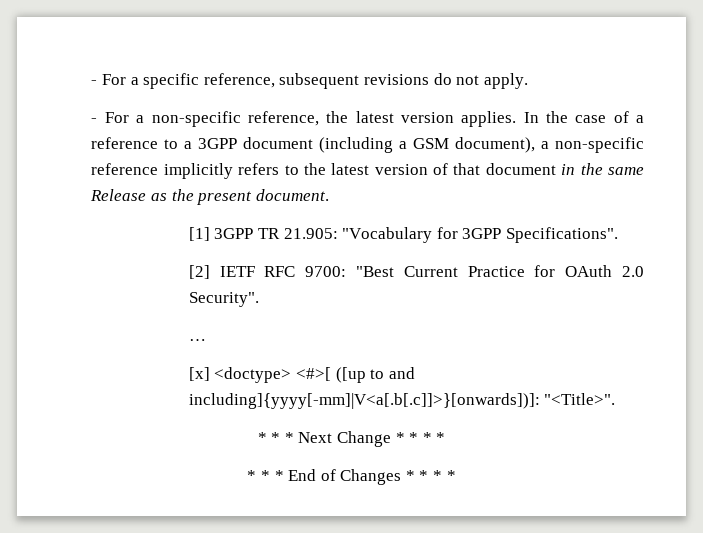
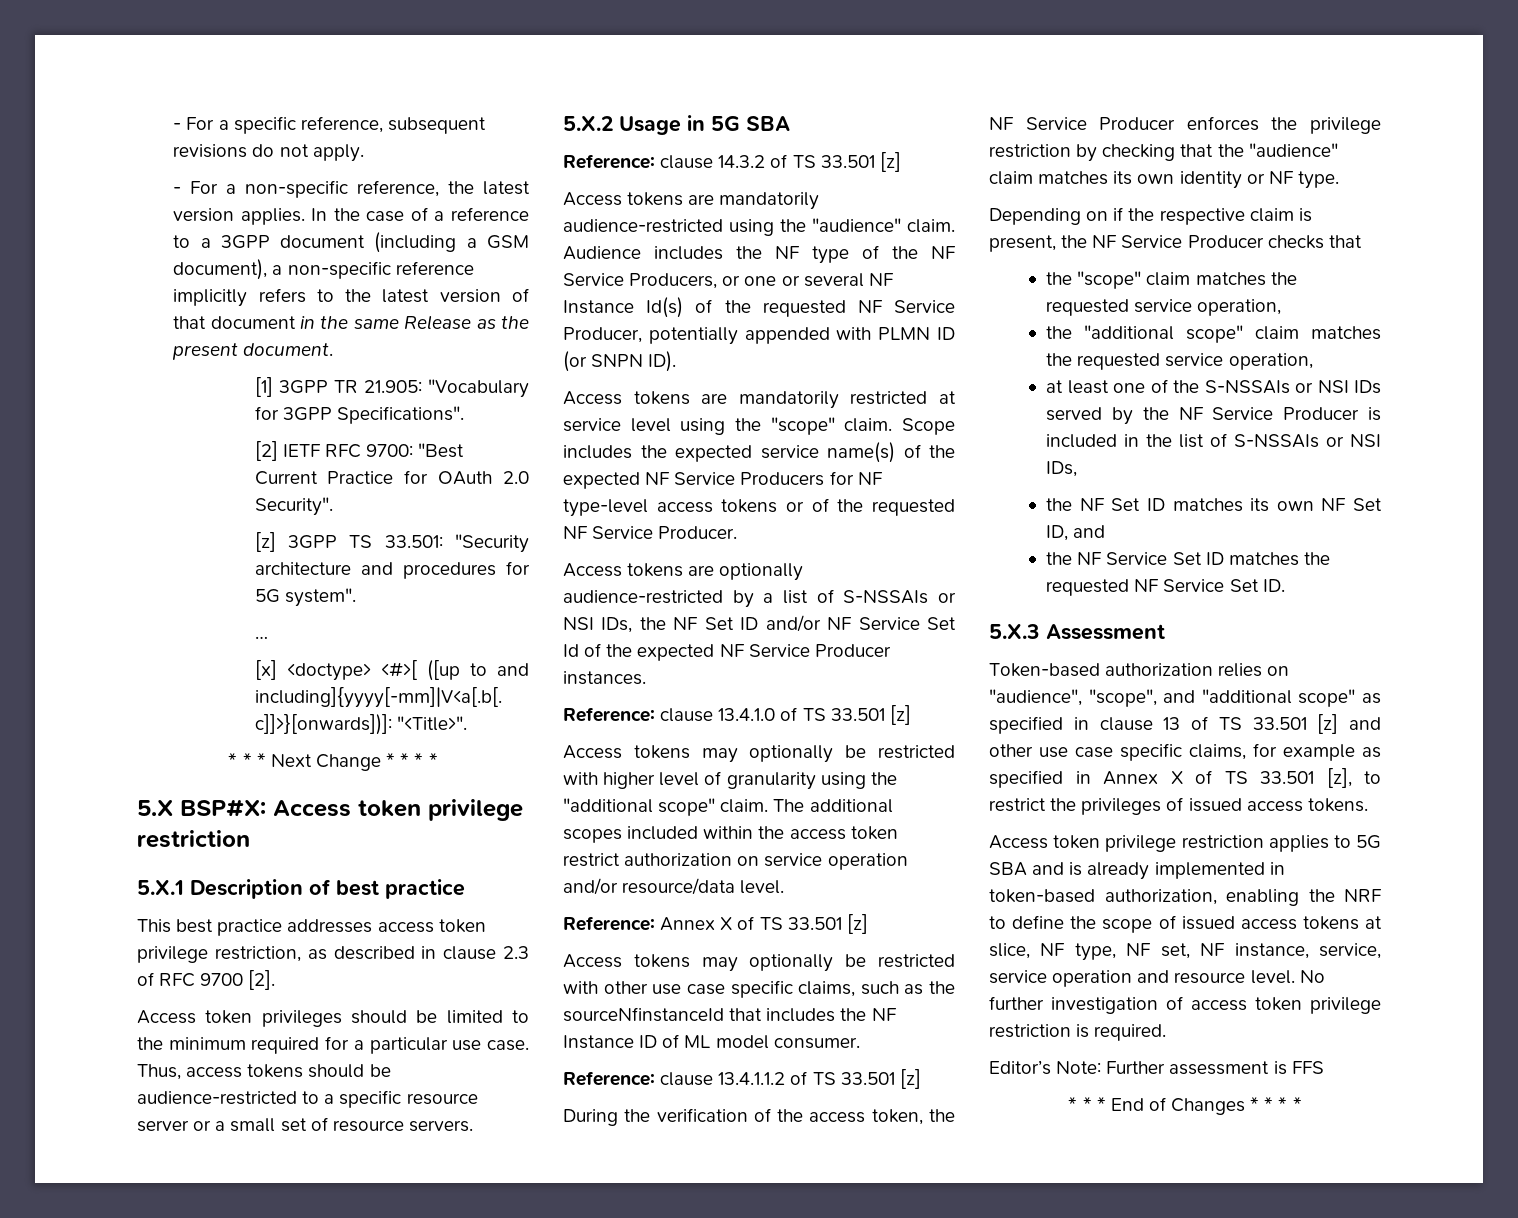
+ [z] 3GPP TS 33.501: "Security architecture and procedures for 5G system".
+ 5.X BSP#X: Access token privilege restriction
+ 5.X.1 Description of best practice
+ This best practice addresses access token privilege restriction, as described in clause 2.3 of RFC 9700 [2].
+ Access token privileges should be limited to the minimum required for a particular use case. Thus, access tokens should be audience-restricted to a specific resource server or a small set of resource servers.
+ 5.X.2 Usage in 5G SBA
+ Reference: clause 14.3.2 of TS 33.501 [z]
+ Access tokens are mandatorily audience-restricted using the "audience" claim. Audience includes the NF type of the NF Service Producers, or one or several NF Instance Id(s) of the requested NF Service Producer, potentially appended with PLMN ID (or SNPN ID).
+ Access tokens are mandatorily restricted at service level using the "scope" claim. Scope includes the expected service name(s) of the expected NF Service Producers for NF type-level access tokens or of the requested NF Service Producer.
+ Access tokens are optionally audience-restricted by a list of S-NSSAIs or NSI IDs, the NF Set ID and/or NF Service Set Id of the expected NF Service Producer instances.
+ Reference: clause 13.4.1.0 of TS 33.501 [z]
+ Access tokens may optionally be restricted with higher level of granularity using the "additional scope" claim. The additional scopes included within the access token restrict authorization on service operation and/or resource/data level.
+ Reference: Annex X of TS 33.501 [z]
+ Access tokens may optionally be restricted with other use case specific claims, such as the sourceNfinstanceId that includes the NF Instance ID of ML model consumer.
+ Reference: clause 13.4.1.1.2 of TS 33.501 [z]
+ During the verification of the access token, the NF Service Producer enforces the privilege restriction by checking that the "audience" claim matches its own identity or NF type.
+ Depending on if the respective claim is present, the NF Service Producer checks that
+ the "scope" claim matches the requested service operation,
+ the "additional scope" claim matches the requested service operation,
+ at least one of the S-NSSAIs or NSI IDs served by the NF Service Producer is included in the list of S-NSSAIs or NSI IDs,
+ the NF Set ID matches its own NF Set ID, and
+ the NF Service Set ID matches the requested NF Service Set ID.
+ 5.X.3 Assessment
+ Token-based authorization relies on "audience", "scope", and "additional scope" as specified in clause 13 of TS 33.501 [z] and other use case specific claims, for example as specified in Annex X of TS 33.501 [z], to restrict the privileges of issued access tokens.
+ Access token privilege restriction applies to 5G SBA and is already implemented in token-based authorization, enabling the NRF to define the scope of issued access tokens at slice, NF type, NF set, NF instance, service, service operation and resource level. No further investigation of access token privilege restriction is required.
+ Editor’s Note: Further assessment is FFS

